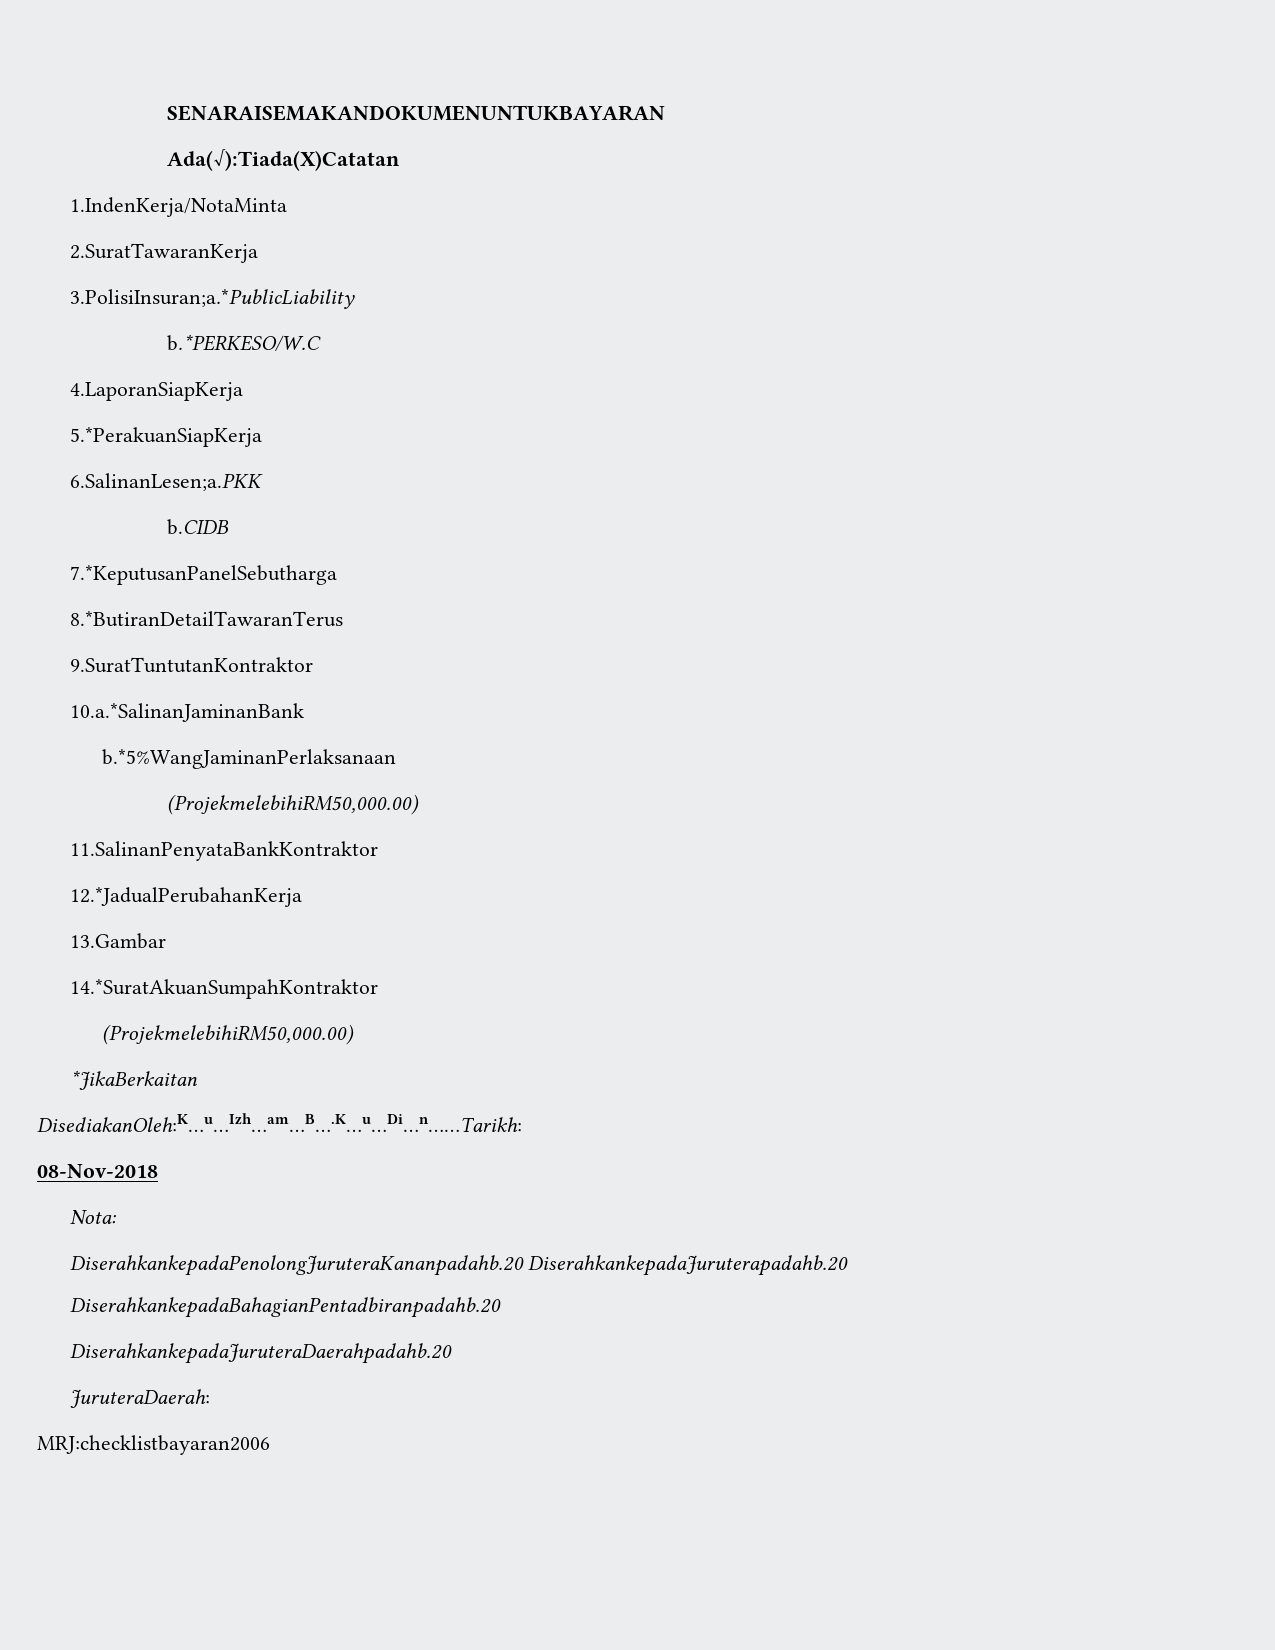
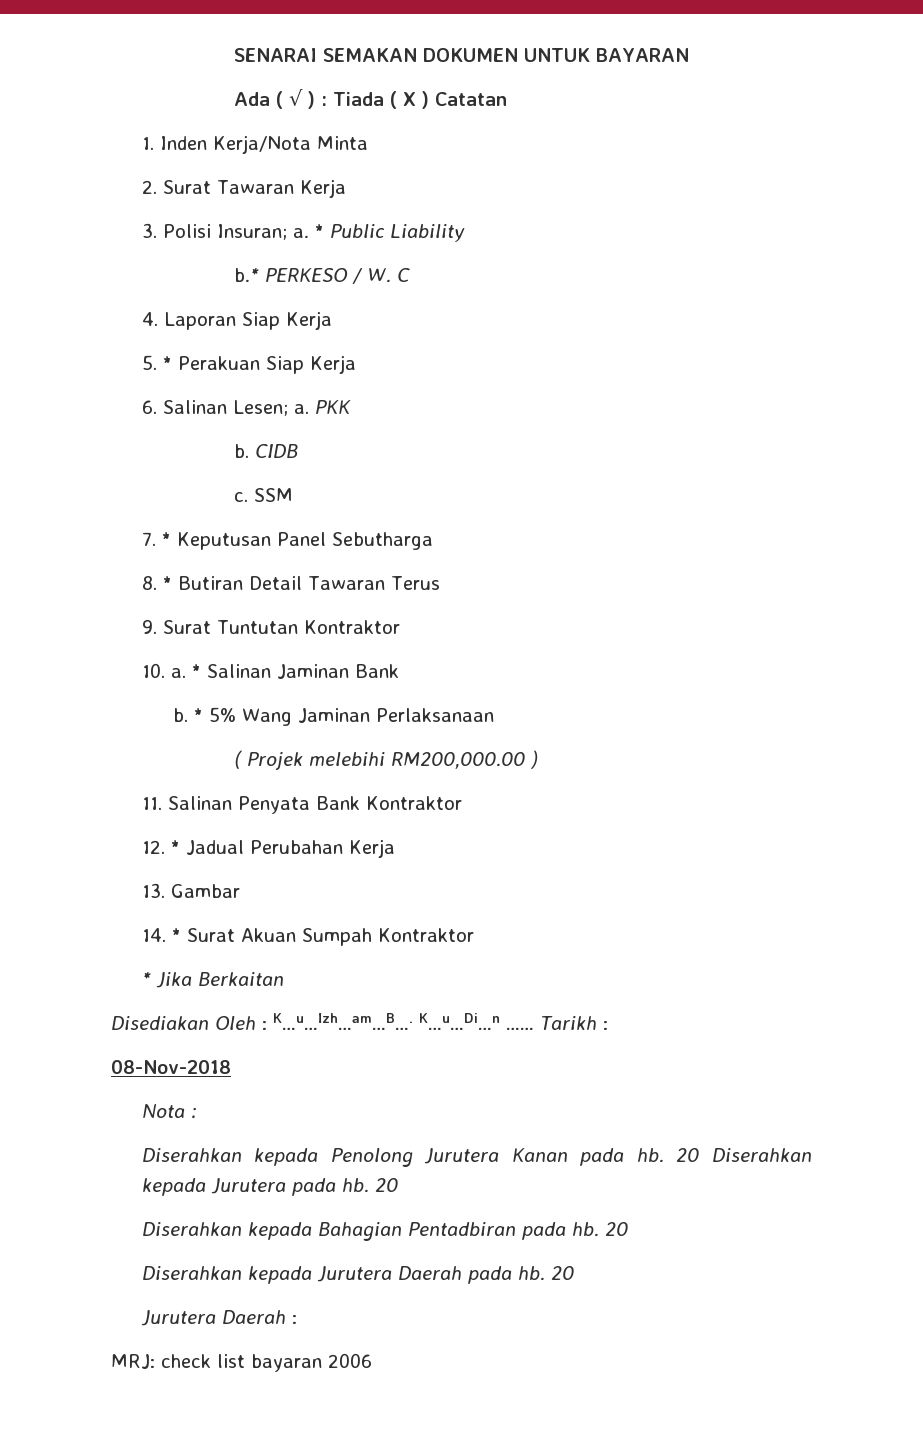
- SENARAISEMAKANDOKUMENUNTUKBAYARAN
- Ada(√):Tiada(X)Catatan
- 1.IndenKerja/NotaMinta
- 2.SuratTawaranKerja
- 3.PolisiInsuran;a.*PublicLiability
- b.*PERKESO/W.C
- 4.LaporanSiapKerja
- 5.*PerakuanSiapKerja
- 6.SalinanLesen;a.PKK
- b.CIDB
- 7.*KeputusanPanelSebutharga
- 8.*ButiranDetailTawaranTerus
- 9.SuratTuntutanKontraktor
- 10.a.*SalinanJaminanBank
- b.*5%WangJaminanPerlaksanaan
- (ProjekmelebihiRM50,000.00)
- 11.SalinanPenyataBankKontraktor
- 12.*JadualPerubahanKerja
- 13.Gambar
- 14.*SuratAkuanSumpahKontraktor
- (ProjekmelebihiRM50,000.00)
- *JikaBerkaitan
- DisediakanOleh:K…u…Izh…am…B….K…u…Di…n……Tarikh:
+ SENARAI SEMAKAN DOKUMEN UNTUK BAYARAN
+ Ada ( √ ) : Tiada ( X ) Catatan
+ 1. Inden Kerja/Nota Minta
+ 2. Surat Tawaran Kerja
+ 3. Polisi Insuran; a. * Public Liability
+ b.* PERKESO / W. C
+ 4. Laporan Siap Kerja
+ 5. * Perakuan Siap Kerja
+ 6. Salinan Lesen; a. PKK
+ b. CIDB
+ c. SSM
+ 7. * Keputusan Panel Sebutharga
+ 8. * Butiran Detail Tawaran Terus
+ 9. Surat Tuntutan Kontraktor
+ 10. a. * Salinan Jaminan Bank
+ b. * 5% Wang Jaminan Perlaksanaan
+ ( Projek melebihi RM200,000.00 )
+ 11. Salinan Penyata Bank Kontraktor
+ 12. * Jadual Perubahan Kerja
+ 13. Gambar
+ 14. * Surat Akuan Sumpah Kontraktor
+ * Jika Berkaitan
+ Disediakan Oleh : K…u…Izh…am…B…. K…u…Di…n …… Tarikh :
  08-Nov-2018
- Nota:
- DiserahkankepadaPenolongJuruteraKananpadahb.20 DiserahkankepadaJuruterapadahb.20
- DiserahkankepadaBahagianPentadbiranpadahb.20
- DiserahkankepadaJuruteraDaerahpadahb.20
- JuruteraDaerah:
- MRJ:checklistbayaran2006
+ Nota :
+ Diserahkan kepada Penolong Jurutera Kanan pada hb. 20 Diserahkan kepada Jurutera pada hb. 20
+ Diserahkan kepada Bahagian Pentadbiran pada hb. 20
+ Diserahkan kepada Jurutera Daerah pada hb. 20
+ Jurutera Daerah :
+ MRJ: check list bayaran 2006

